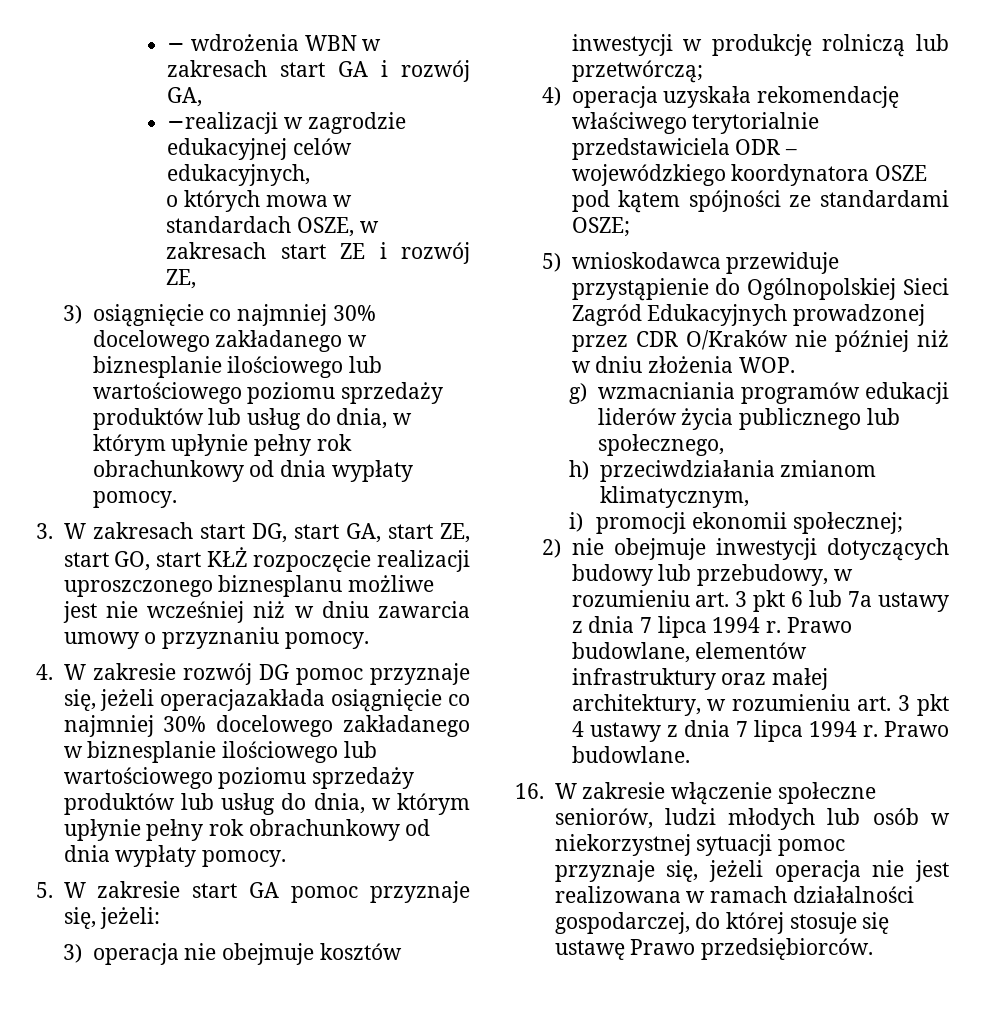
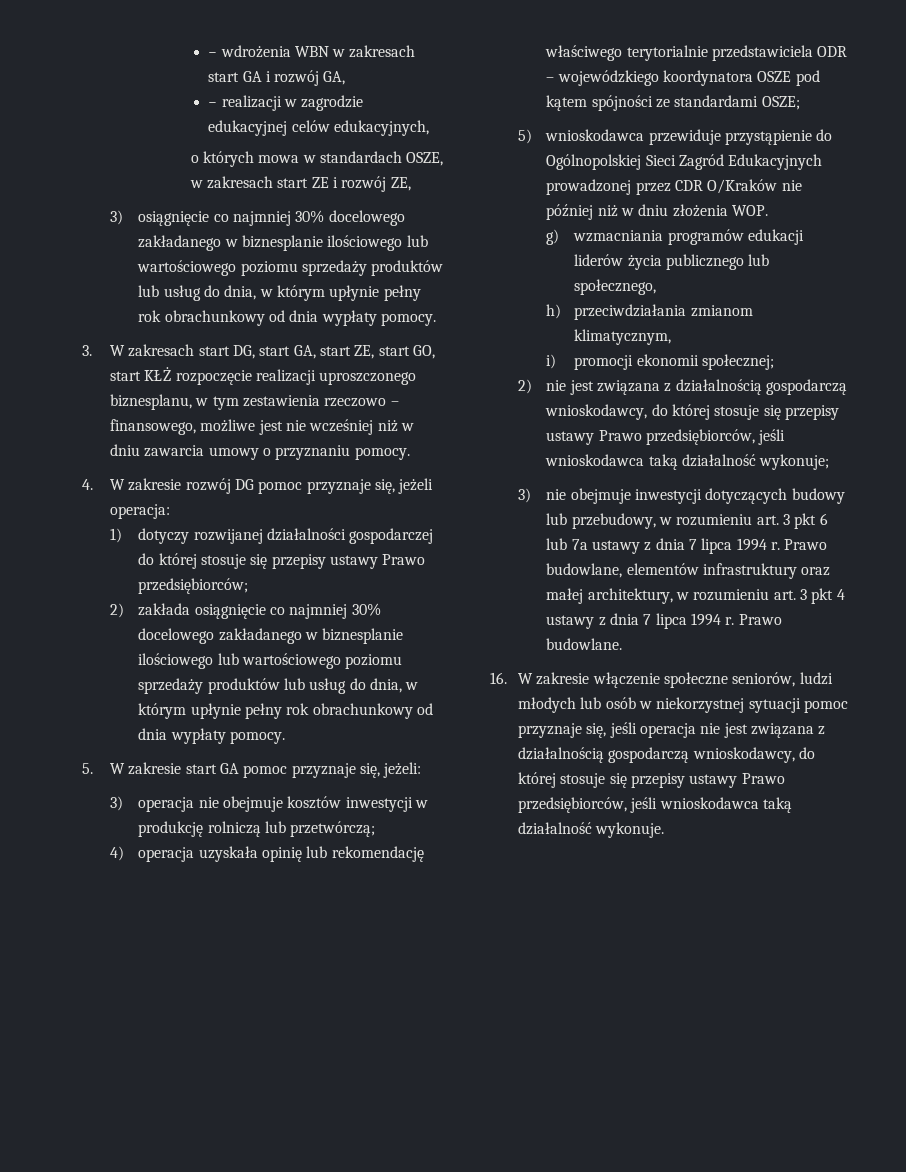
- −realizacji w zagrodzie edukacyjnej celów edukacyjnych,
+ − realizacji w zagrodzie edukacyjnej celów edukacyjnych,
- 3. W zakresach start DG, start GA, start ZE, start GO, start KŁŻ rozpoczęcie realizacji uproszczonego biznesplanu możliwe jest nie wcześniej niż w dniu zawarcia umowy o przyznaniu pomocy.
+ 3. W zakresach start DG, start GA, start ZE, start GO, start KŁŻ rozpoczęcie realizacji uproszczonego biznesplanu, w tym zestawienia rzeczowo – finansowego, możliwe jest nie wcześniej niż w dniu zawarcia umowy o przyznaniu pomocy.
- 4. W zakresie rozwój DG pomoc przyznaje się, jeżeli operacjazakłada osiągnięcie co najmniej 30% docelowego zakładanego w biznesplanie ilościowego lub wartościowego poziomu sprzedaży produktów lub usług do dnia, w którym upłynie pełny rok obrachunkowy od dnia wypłaty pomocy.
+ 4. W zakresie rozwój DG pomoc przyznaje się, jeżeli operacja:
+ 1) dotyczy rozwijanej działalności gospodarczej do której stosuje się przepisy ustawy Prawo przedsiębiorców;
+ 2) zakłada osiągnięcie co najmniej 30% docelowego zakładanego w biznesplanie ilościowego lub wartościowego poziomu sprzedaży produktów lub usług do dnia, w którym upłynie pełny rok obrachunkowy od dnia wypłaty pomocy.
- 4) operacja uzyskała rekomendację właściwego terytorialnie przedstawiciela ODR – wojewódzkiego koordynatora OSZE pod kątem spójności ze standardami OSZE;
+ 4) operacja uzyskała opinię lub rekomendację właściwego terytorialnie przedstawiciela ODR – wojewódzkiego koordynatora OSZE pod kątem spójności ze standardami OSZE;
- 2) nie obejmuje inwestycji dotyczących budowy lub przebudowy, w rozumieniu art. 3 pkt 6 lub 7a ustawy z dnia 7 lipca 1994 r.
+ 2) nie jest związana z działalnością gospodarczą wnioskodawcy, do której stosuje się przepisy ustawy Prawo przedsiębiorców, jeśli wnioskodawca taką działalność wykonuje;
+ 3) nie obejmuje inwestycji dotyczących budowy lub przebudowy, w rozumieniu art. 3 pkt 6 lub 7a ustawy z dnia 7 lipca 1994 r.
- 16. W zakresie włączenie społeczne seniorów, ludzi młodych lub osób w niekorzystnej sytuacji pomoc przyznaje się, jeżeli operacja nie jest realizowana w ramach działalności gospodarczej, do której stosuje się ustawę Prawo przedsiębiorców.
+ 16. W zakresie włączenie społeczne seniorów, ludzi młodych lub osób w niekorzystnej sytuacji pomoc przyznaje się, jeśli operacja nie jest związana z działalnością gospodarczą wnioskodawcy, do której stosuje się przepisy ustawy Prawo przedsiębiorców, jeśli wnioskodawca taką działalność wykonuje.

